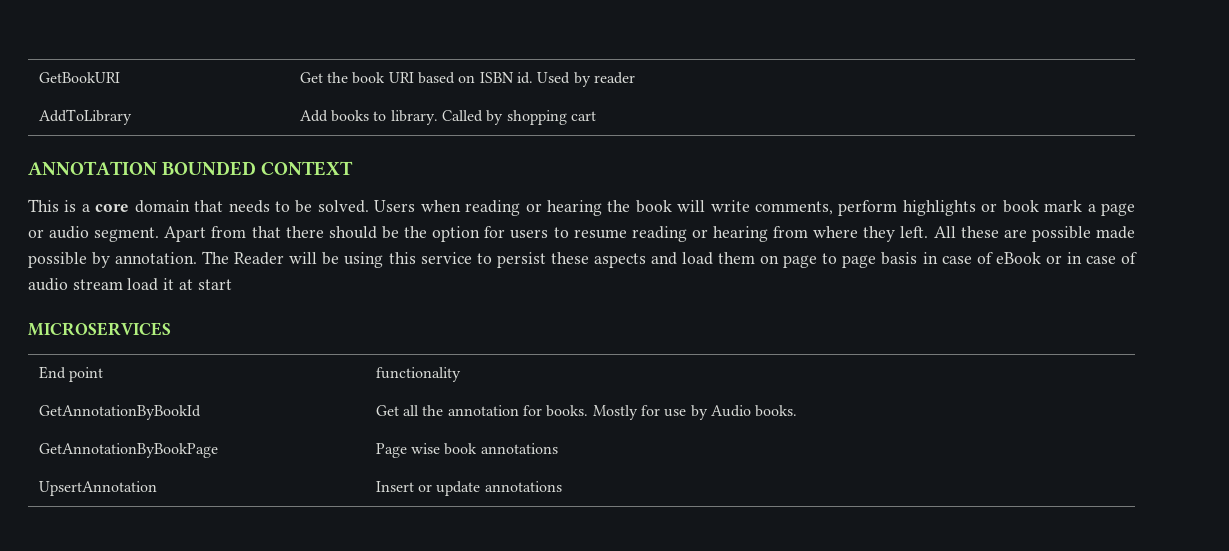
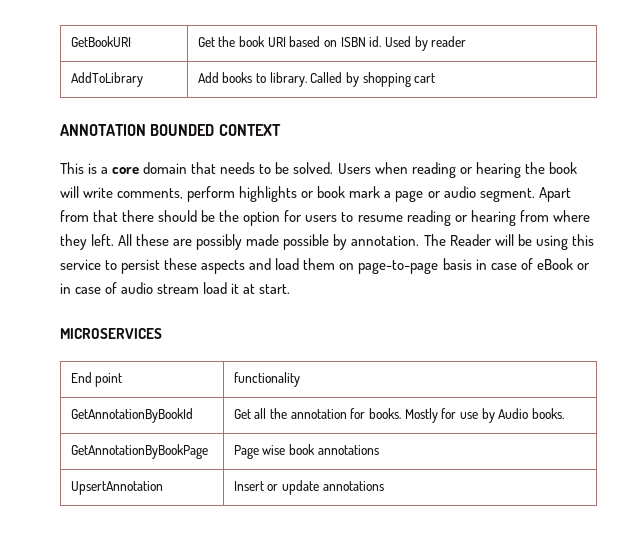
- All these are possible made possible by annotation.
+ All these are possibly made possible by annotation.
- The Reader will be using this service to persist these aspects and load them on page to page basis in case of eBook or in case of audio stream load it at start
+ The Reader will be using this service to persist these aspects and load them on page-to-page basis in case of eBook or in case of audio stream load it at start.

